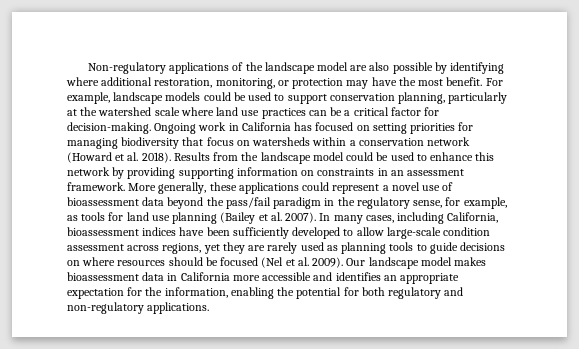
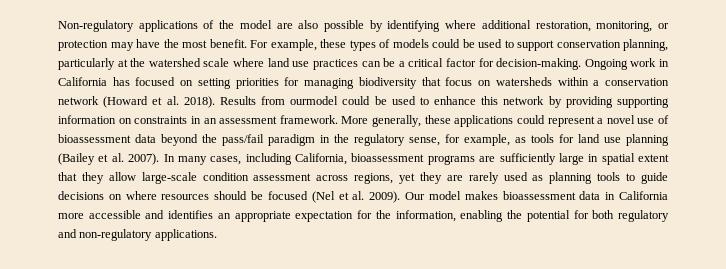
- Non-regulatory applications of the landscape model are also possible by identifying where additional restoration, monitoring, or protection may have the most benefit.
+ Non-regulatory applications of the model are also possible by identifying where additional restoration, monitoring, or protection may have the most benefit.
- For example, landscape models could be used to support conservation planning, particularly at the watershed scale where land use practices can be a critical factor for decision-making.
+ For example, these types of models could be used to support conservation planning, particularly at the watershed scale where land use practices can be a critical factor for decision-making.
- Results from the landscape model could be used to enhance this network by providing supporting information on constraints in an assessment framework.
+ Results from ourmodel could be used to enhance this network by providing supporting information on constraints in an assessment framework.
- In many cases, including California, bioassessment indices have been sufficiently developed to allow large-scale condition assessment across regions, yet they are rarely used as planning tools to guide decisions on where resources should be focused (Nel et al. 2009).
+ In many cases, including California, bioassessment programs are sufficiently large in spatial extent that they allow large-scale condition assessment across regions, yet they are rarely used as planning tools to guide decisions on where resources should be focused (Nel et al. 2009).
- Our landscape model makes bioassessment data in California more accessible and identifies an appropriate expectation for the information, enabling the potential for both regulatory and non-regulatory applications.
+ Our model makes bioassessment data in California more accessible and identifies an appropriate expectation for the information, enabling the potential for both regulatory and non-regulatory applications.

